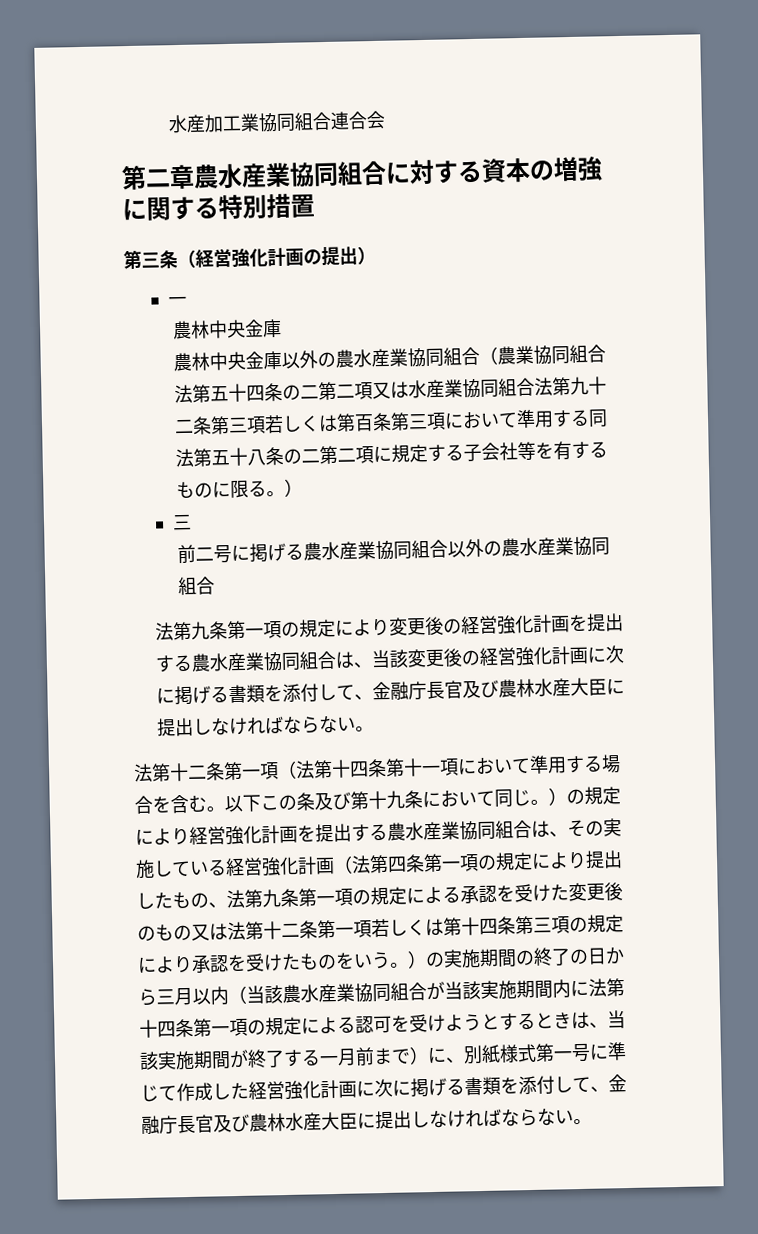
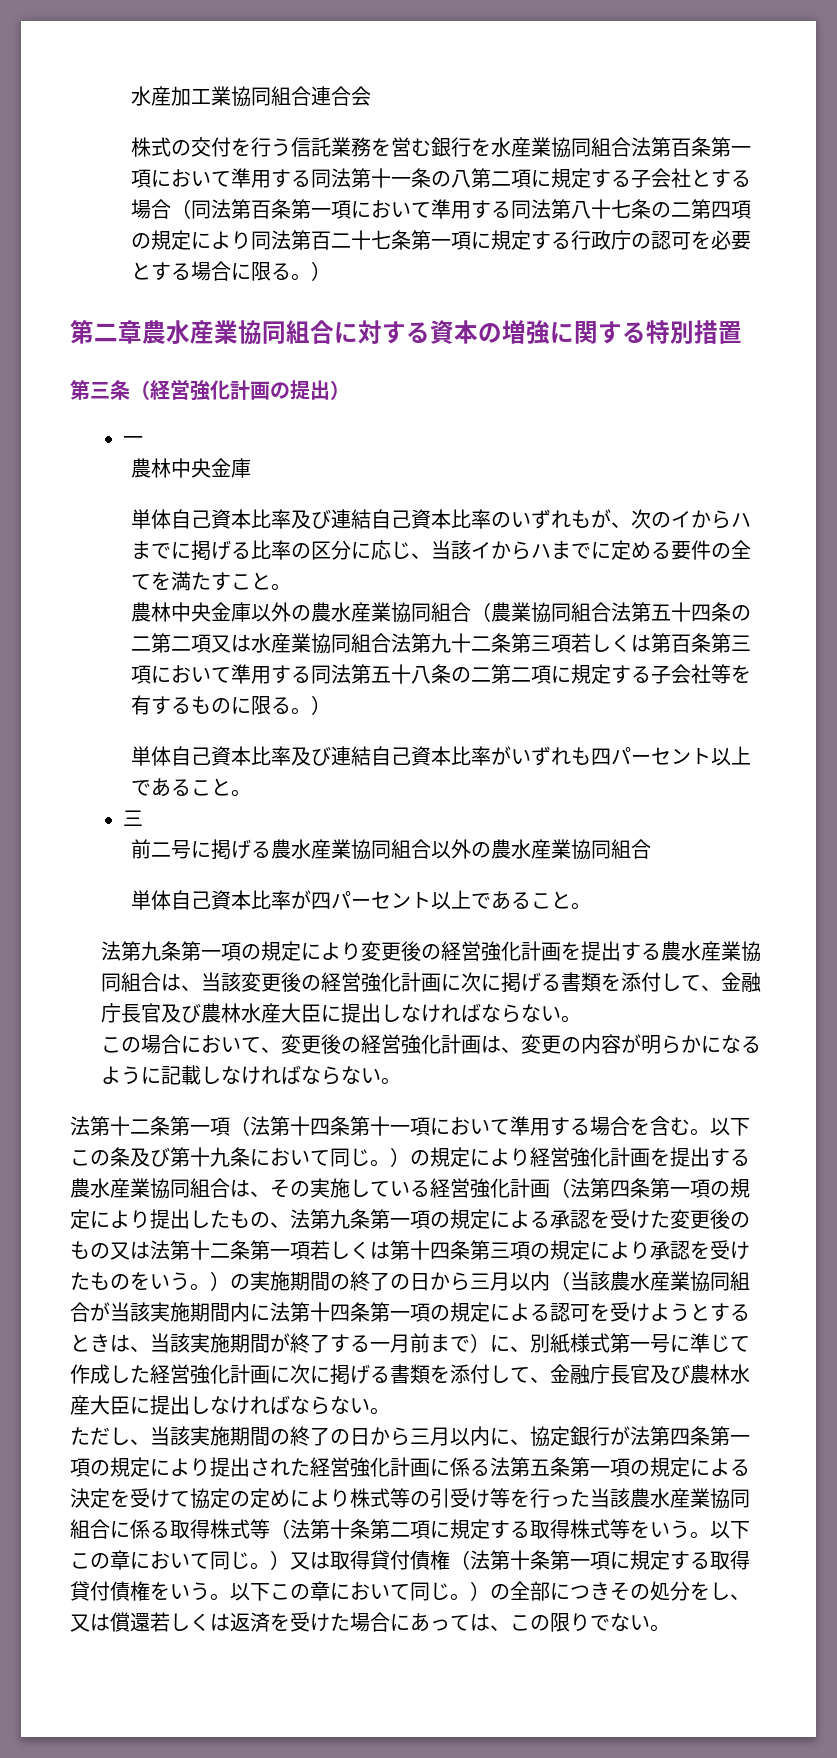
+ 株式の交付を行う信託業務を営む銀行を水産業協同組合法第百条第一項において準用する同法第十一条の八第二項に規定する子会社とする場合（同法第百条第一項において準用する同法第八十七条の二第四項の規定により同法第百二十七条第一項に規定する行政庁の認可を必要とする場合に限る。）
+ 単体自己資本比率及び連結自己資本比率のいずれもが、次のイからハまでに掲げる比率の区分に応じ、当該イからハまでに定める要件の全てを満たすこと。
+ 単体自己資本比率及び連結自己資本比率がいずれも四パーセント以上であること。
+ 単体自己資本比率が四パーセント以上であること。
+ この場合において、変更後の経営強化計画は、変更の内容が明らかになるように記載しなければならない。
+ ただし、当該実施期間の終了の日から三月以内に、協定銀行が法第四条第一項の規定により提出された経営強化計画に係る法第五条第一項の規定による決定を受けて協定の定めにより株式等の引受け等を行った当該農水産業協同組合に係る取得株式等（法第十条第二項に規定する取得株式等をいう。以下この章において同じ。）又は取得貸付債権（法第十条第一項に規定する取得貸付債権をいう。以下この章において同じ。）の全部につきその処分をし、又は償還若しくは返済を受けた場合にあっては、この限りでない。

